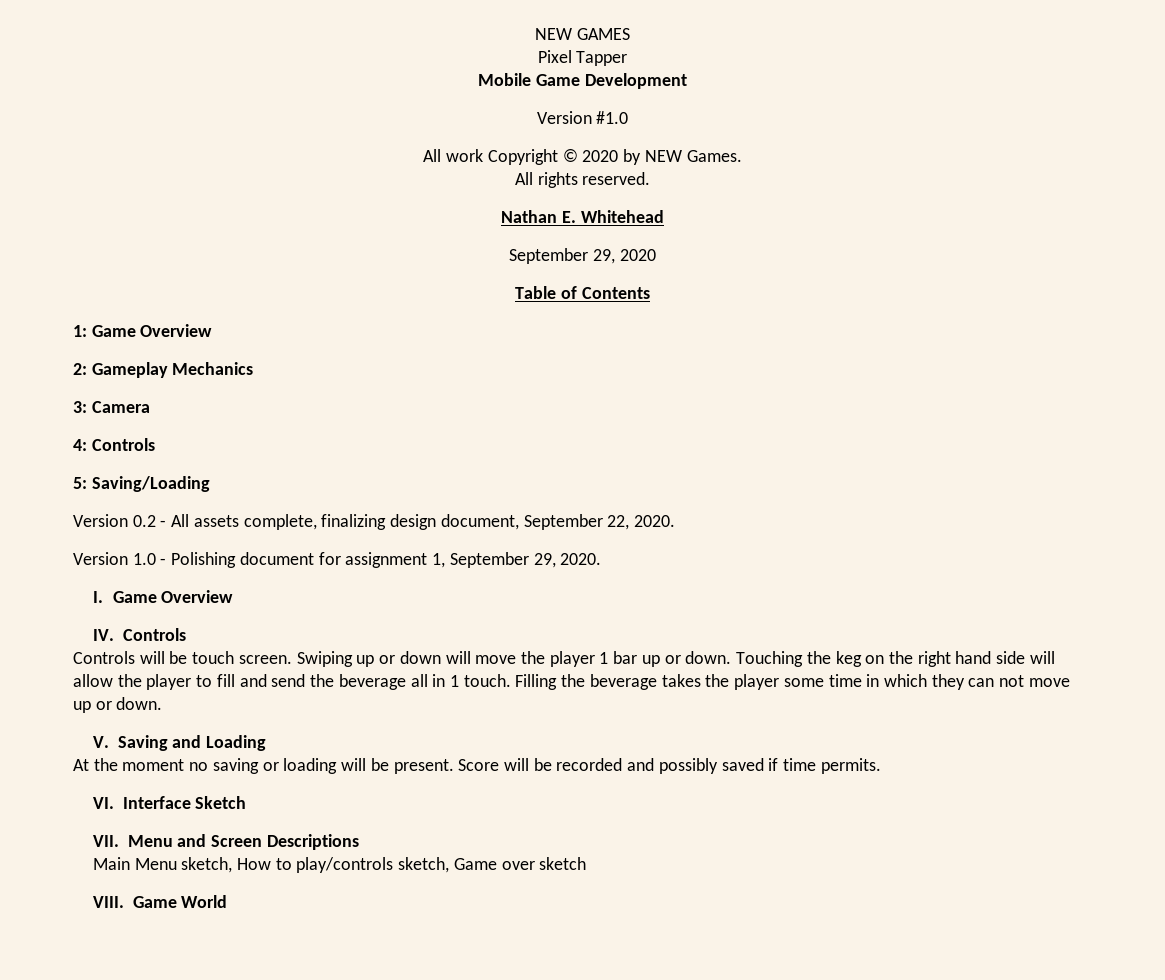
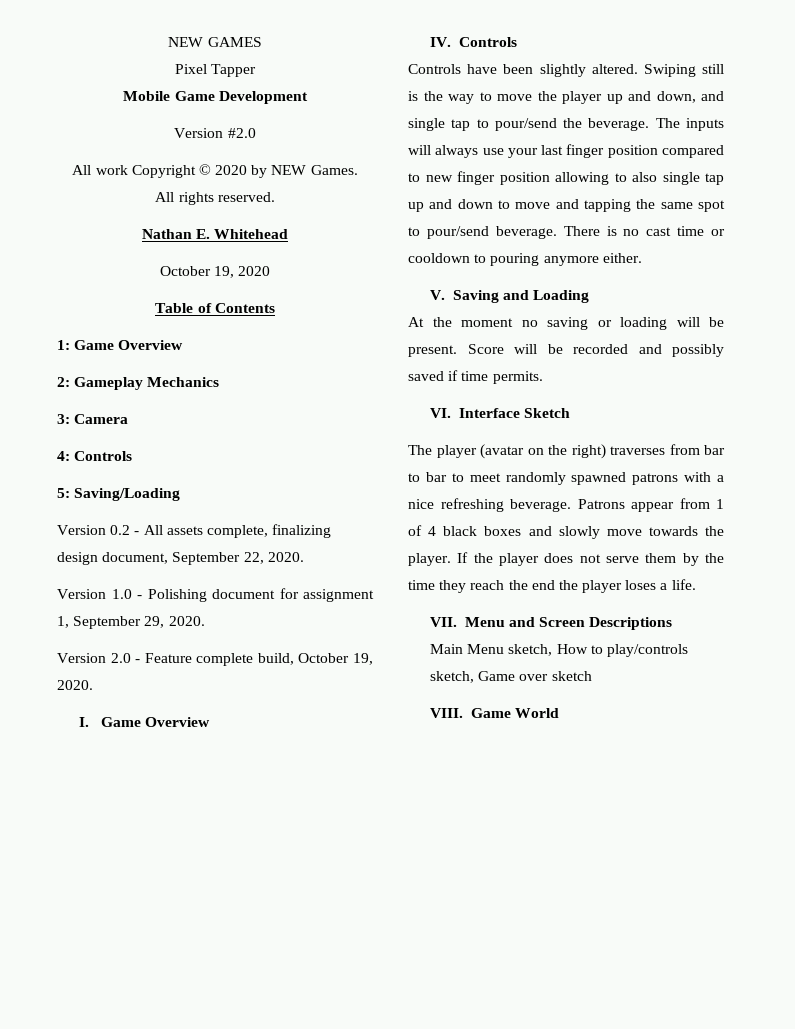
- Version #1.0
+ Version #2.0
- September 29, 2020
+ October 19, 2020
+ Version 2.0 - Feature complete build, October 19, 2020.
- Controls will be touch screen. Swiping up or down will move the player 1 bar up or down. Touching the keg on the right hand side will allow the player to fill and send the beverage all in 1 touch. Filling the beverage takes the player some time in which they can not move up or down.
+ Controls have been slightly altered. Swiping still is the way to move the player up and down, and single tap to pour/send the beverage. The inputs will always use your last finger position compared to new finger position allowing to also single tap up and down to move and tapping the same spot to pour/send beverage. There is no cast time or cooldown to pouring anymore either.
+ The player (avatar on the right) traverses from bar to bar to meet randomly spawned patrons with a nice refreshing beverage. Patrons appear from 1 of 4 black boxes and slowly move towards the player. If the player does not serve them by the time they reach the end the player loses a life.

